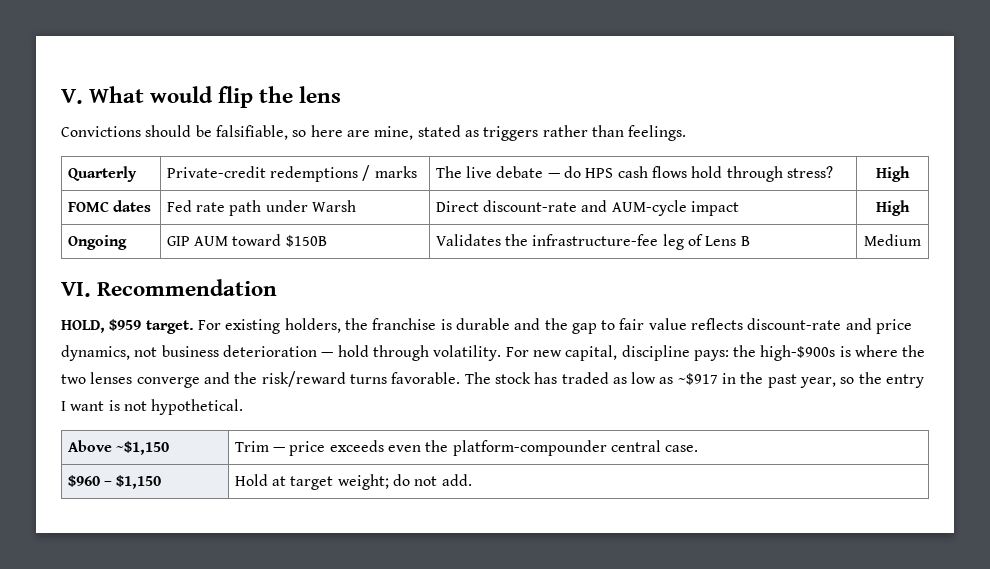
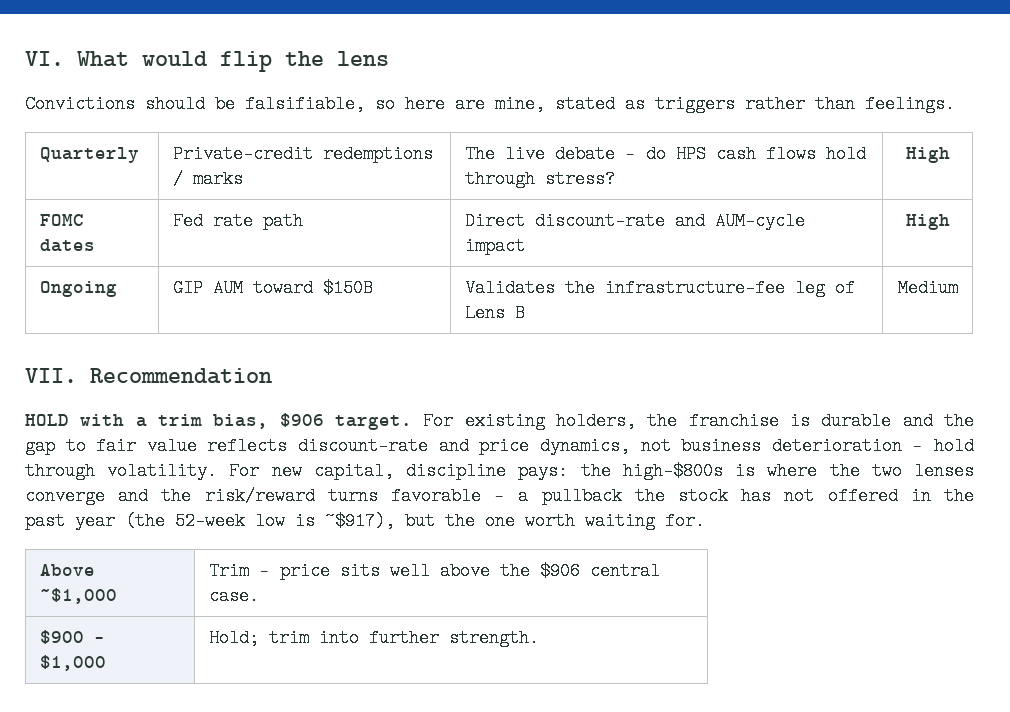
- V. What would flip the lens
+ VI. What would flip the lens
- FOMC dates | Fed rate path under Warsh | Direct discount-rate and AUM-cycle impact | High
+ FOMC dates | Fed rate path | Direct discount-rate and AUM-cycle impact | High
- VI. Recommendation
+ VII. Recommendation
- HOLD, $959 target.
+ HOLD with a trim bias, $906 target.
- For new capital, discipline pays: the high-$900s is where the two lenses converge and the risk/reward turns favorable. The stock has traded as low as ~$917 in the past year, so the entry I want is not hypothetical.
+ For new capital, discipline pays: the high-$800s is where the two lenses converge and the risk/reward turns favorable — a pullback the stock has not offered in the past year (the 52-week low is ~$917), but the one worth waiting for.
- Above ~$1,150 | Trim — price exceeds even the platform-compounder central case.
- $960 – $1,150 | Hold at target weight; do not add.
+ Above ~$1,000 | Trim — price sits well above the $906 central case.
+ $900 – $1,000 | Hold; trim into further strength.

